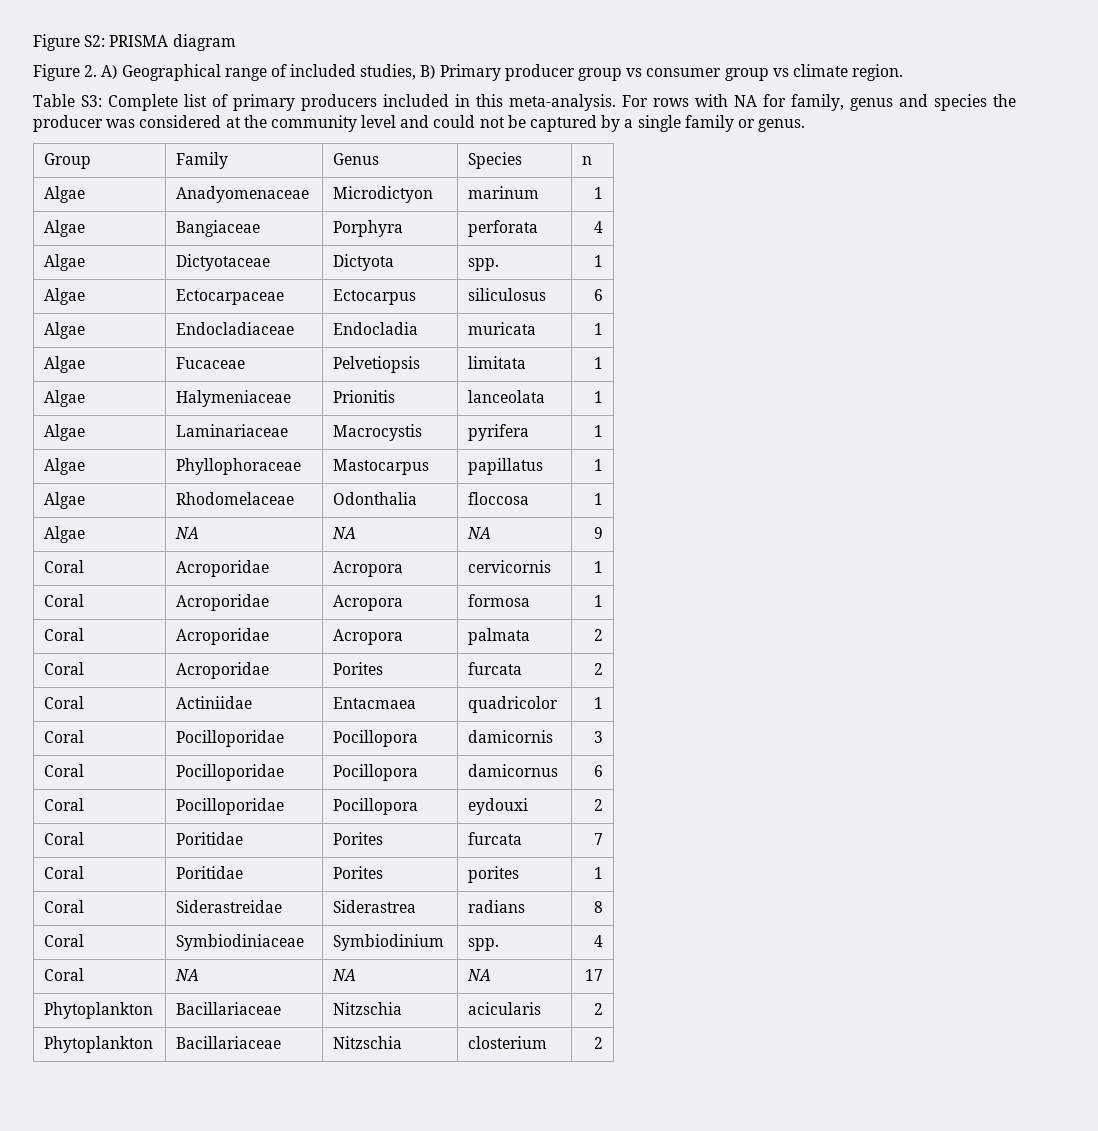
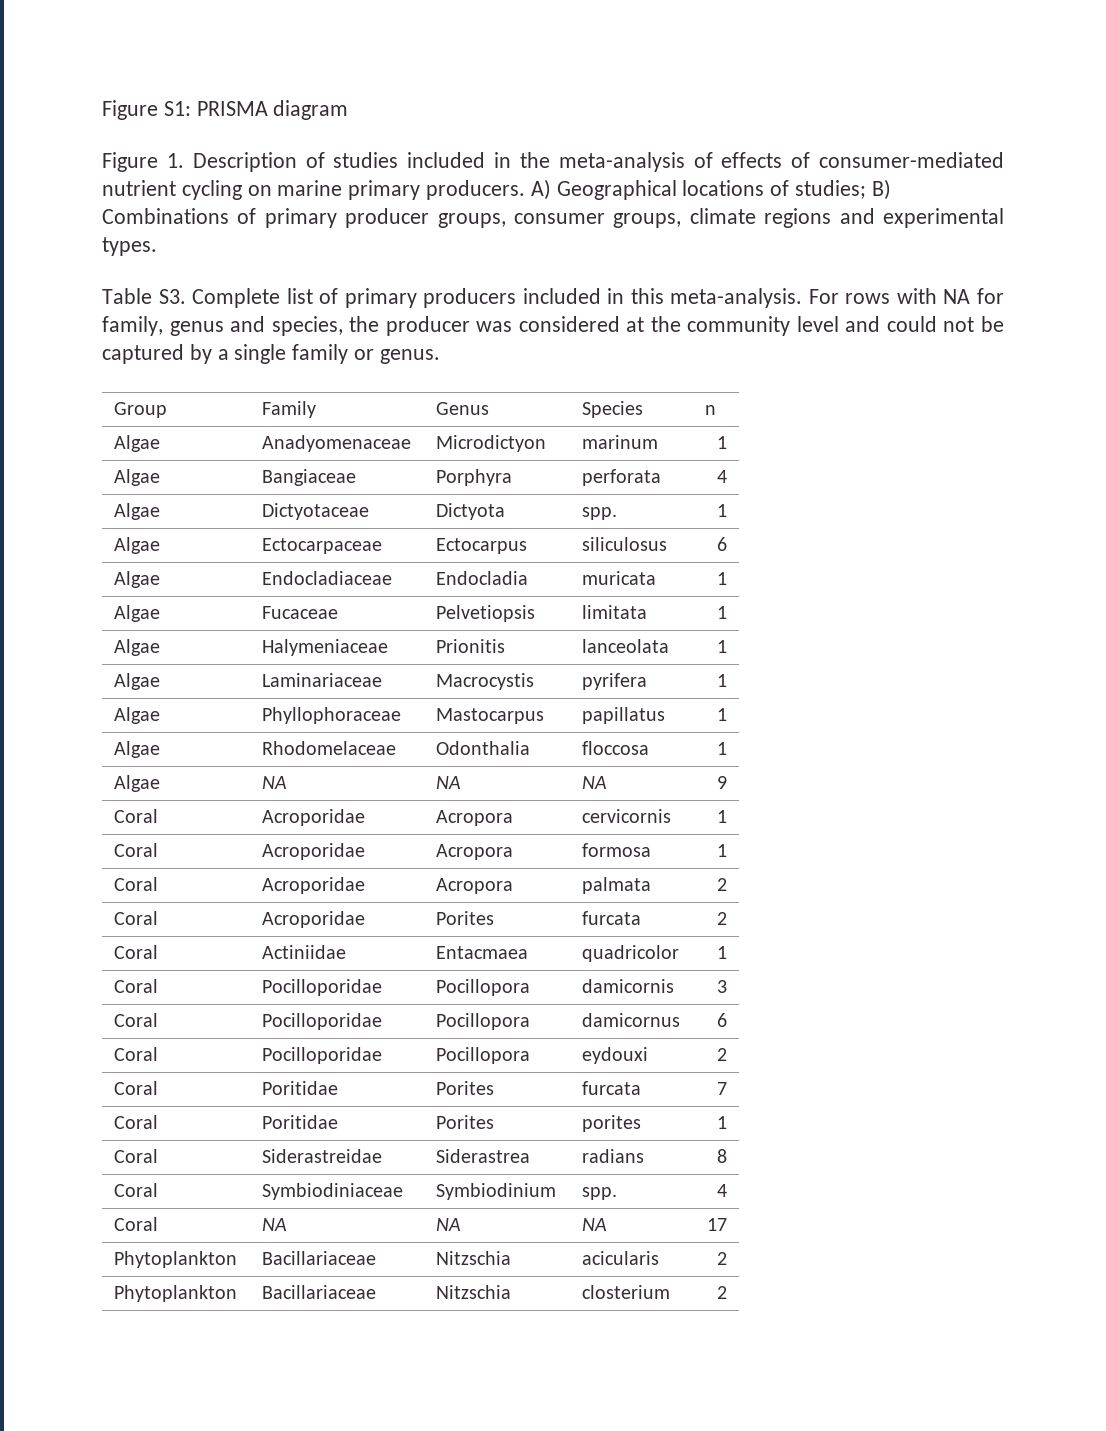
- Figure S2: PRISMA diagram
+ Figure S1: PRISMA diagram
- Figure 2. A) Geographical range of included studies, B) Primary producer group vs consumer group vs climate region.
+ Figure 1. Description of studies included in the meta-analysis of effects of consumer-mediated nutrient cycling on marine primary producers. A) Geographical locations of studies; B) Combinations of primary producer groups, consumer groups, climate regions and experimental types.
- Table S3: Complete list of primary producers included in this meta-analysis.
+ Table S3. Complete list of primary producers included in this meta-analysis.
- For rows with NA for family, genus and species the producer was considered at the community level and could not be captured by a single family or genus.
+ For rows with NA for family, genus and species, the producer was considered at the community level and could not be captured by a single family or genus.

